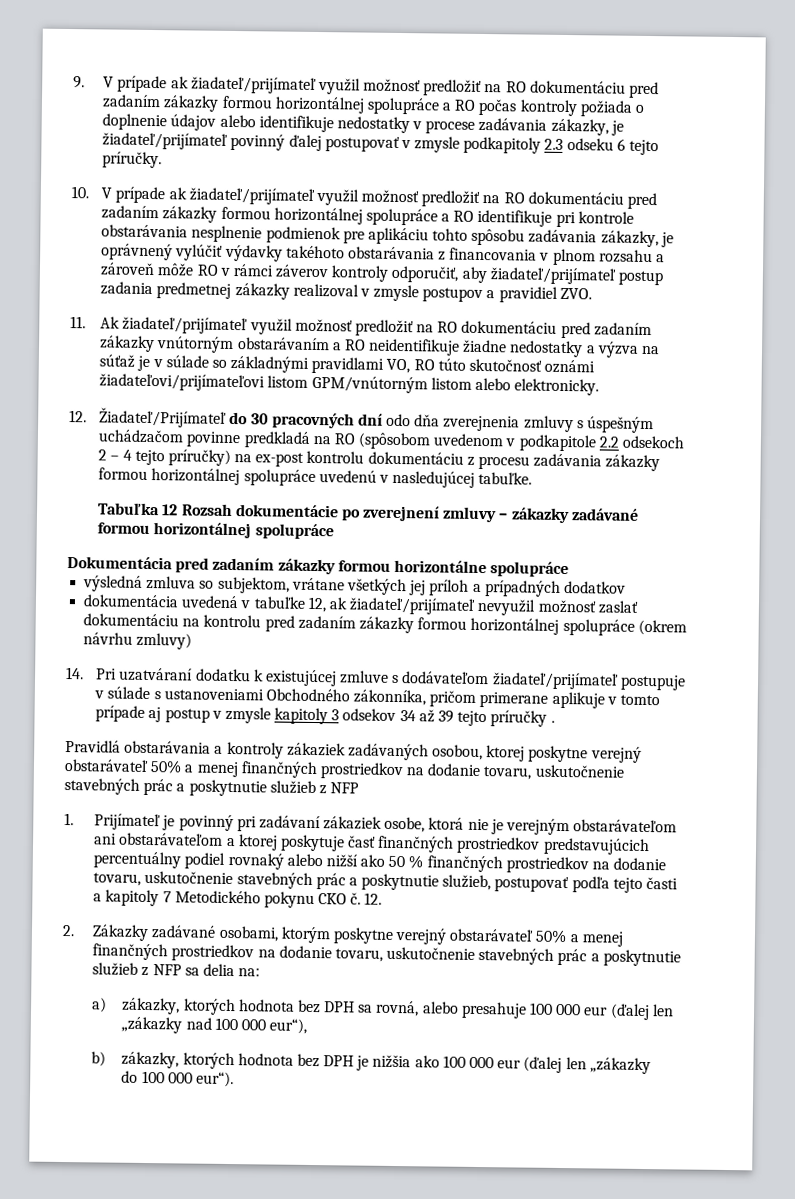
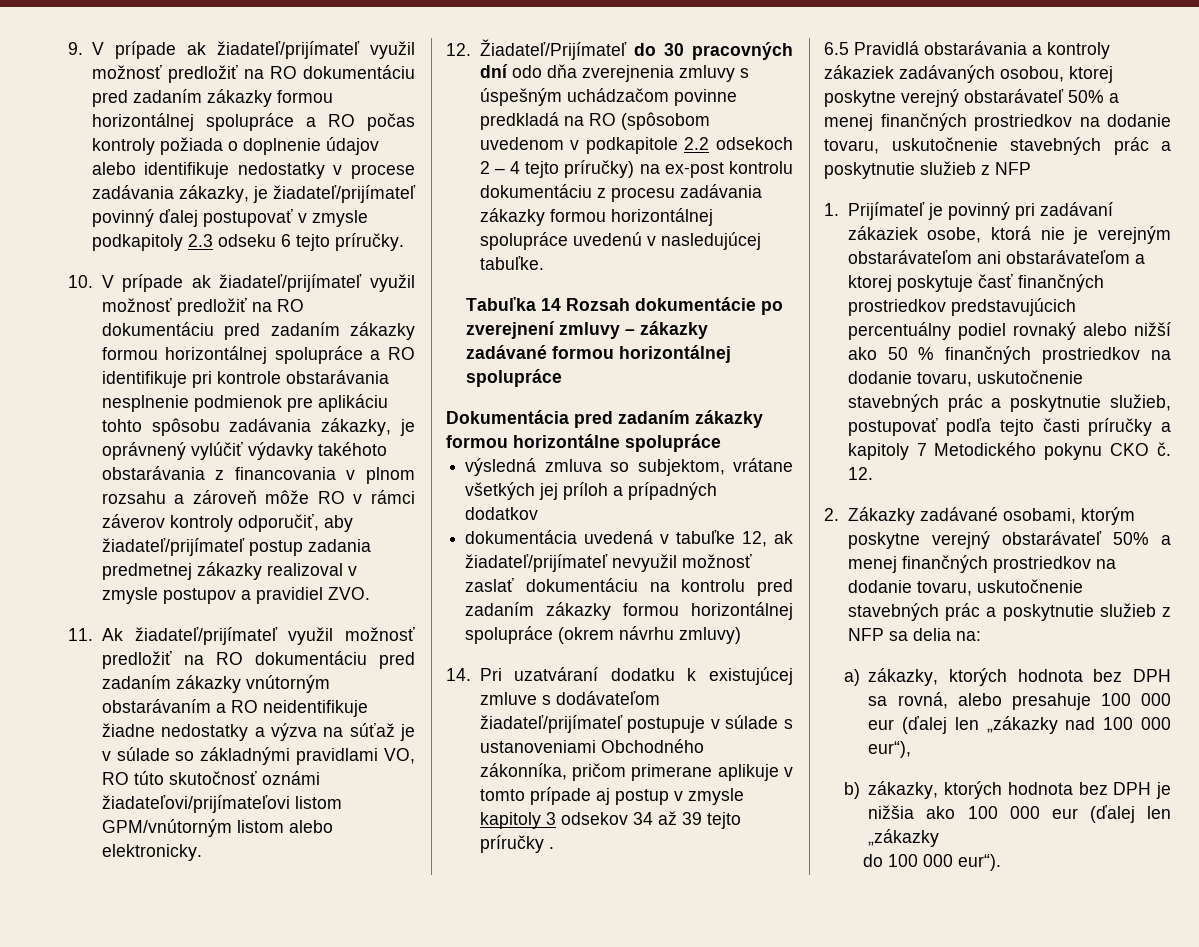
- Tabuľka 12 Rozsah dokumentácie po zverejnení zmluvy – zákazky zadávané formou horizontálnej spolupráce
+ Tabuľka 14 Rozsah dokumentácie po zverejnení zmluvy – zákazky zadávané formou horizontálnej spolupráce
- Pravidlá obstarávania a kontroly zákaziek zadávaných osobou, ktorej poskytne verejný obstarávateľ 50% a menej finančných prostriedkov na dodanie tovaru, uskutočnenie stavebných prác a poskytnutie služieb z NFP
+ 6.5 Pravidlá obstarávania a kontroly zákaziek zadávaných osobou, ktorej poskytne verejný obstarávateľ 50% a menej finančných prostriedkov na dodanie tovaru, uskutočnenie stavebných prác a poskytnutie služieb z NFP
- 1. Prijímateľ je povinný pri zadávaní zákaziek osobe, ktorá nie je verejným obstarávateľom ani obstarávateľom a ktorej poskytuje časť finančných prostriedkov predstavujúcich percentuálny podiel rovnaký alebo nižší ako 50 % finančných prostriedkov na dodanie tovaru, uskutočnenie stavebných prác a poskytnutie služieb, postupovať podľa tejto časti a kapitoly 7 Metodického pokynu CKO č.
+ 1. Prijímateľ je povinný pri zadávaní zákaziek osobe, ktorá nie je verejným obstarávateľom ani obstarávateľom a ktorej poskytuje časť finančných prostriedkov predstavujúcich percentuálny podiel rovnaký alebo nižší ako 50 % finančných prostriedkov na dodanie tovaru, uskutočnenie stavebných prác a poskytnutie služieb, postupovať podľa tejto časti príručky a kapitoly 7 Metodického pokynu CKO č.

